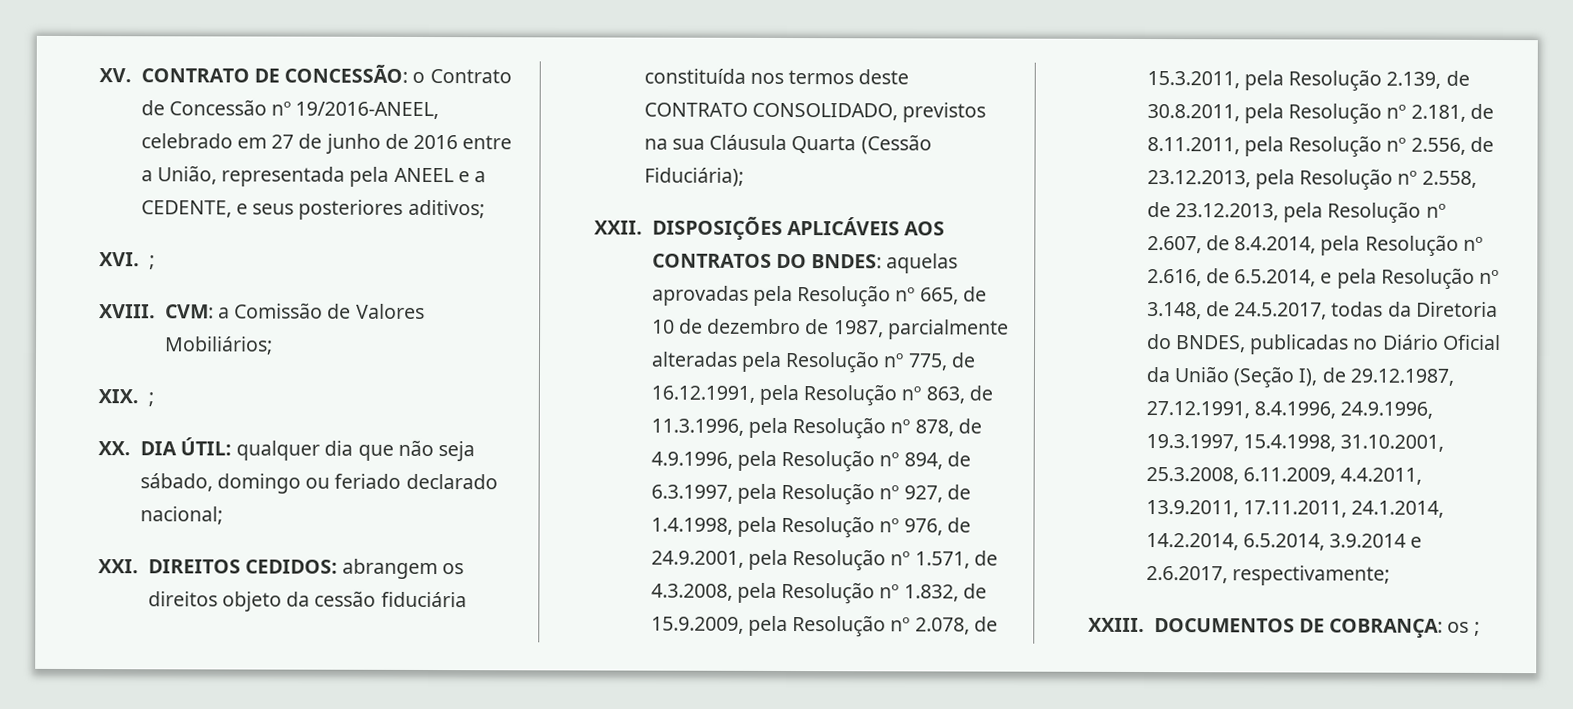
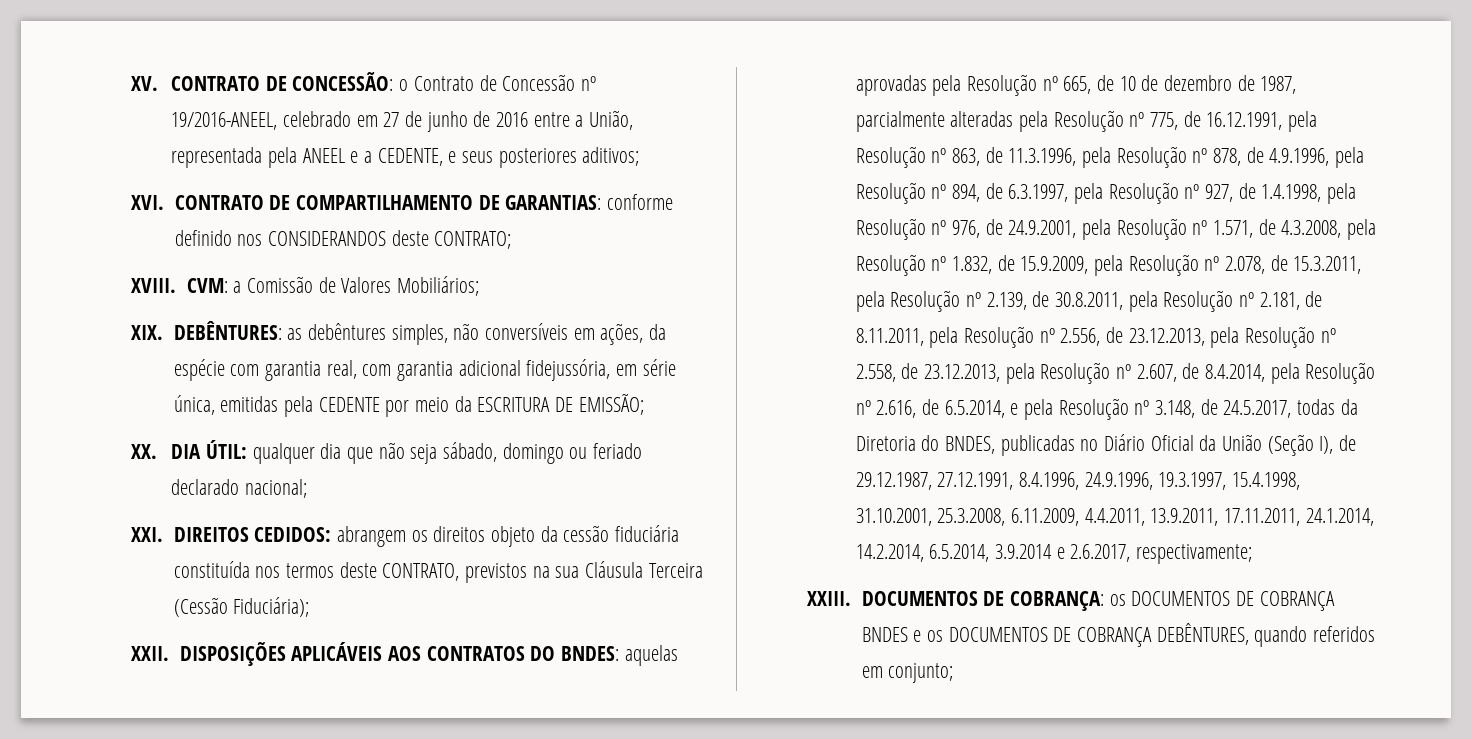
- XVI. ;
+ XVI. CONTRATO DE COMPARTILHAMENTO DE GARANTIAS: conforme definido nos CONSIDERANDOS deste CONTRATO;
- XIX. ;
+ XIX. DEBÊNTURES: as debêntures simples, não conversíveis em ações, da espécie com garantia real, com garantia adicional fidejussória, em série única, emitidas pela CEDENTE por meio da ESCRITURA DE EMISSÃO;
- XXI. DIREITOS CEDIDOS: abrangem os direitos objeto da cessão fiduciária constituída nos termos deste CONTRATO CONSOLIDADO, previstos na sua Cláusula Quarta (Cessão Fiduciária);
+ XXI. DIREITOS CEDIDOS: abrangem os direitos objeto da cessão fiduciária constituída nos termos deste CONTRATO, previstos na sua Cláusula Terceira (Cessão Fiduciária);
- aquelas aprovadas pela Resolução nº 665, de 10 de dezembro de 1987, parcialmente alteradas pela Resolução nº 775, de 16.12.1991, pela Resolução nº 863, de 11.3.1996, pela Resolução nº 878, de 4.9.1996, pela Resolução nº 894, de 6.3.1997, pela Resolução nº 927, de 1.4.1998, pela Resolução nº 976, de 24.9.2001, pela Resolução nº 1.571, de 4.3.2008, pela Resolução nº 1.832, de 15.9.2009, pela Resolução nº 2.078, de 15.3.2011, pela Resolução 2.139, de 30.8.2011, pela Resolução nº 2.181, de 8.11.2011, pela Resolução nº 2.556, de 23.12.2013, pela Resolução nº 2.558, de 23.12.2013, pela Resolução nº 2.607, de 8.4.2014, pela Resolução nº 2.616, de 6.5.2014, e pela Resolução nº 3.148, de 24.5.2017, todas da Diretoria do BNDES, publicadas no Diário Oficial da União (Seção I), de 29.12.1987, 27.12.1991, 8.4.1996, 24.9.1996, 19.3.1997, 15.4.1998, 31.10.2001, 25.3.2008, 6.11.2009, 4.4.2011, 13.9.2011, 17.11.2011, 24.1.2014, 14.2.2014, 6.5.2014, 3.9.2014 e 2.6.2017, respectivamente;
+ aquelas aprovadas pela Resolução nº 665, de 10 de dezembro de 1987, parcialmente alteradas pela Resolução nº 775, de 16.12.1991, pela Resolução nº 863, de 11.3.1996, pela Resolução nº 878, de 4.9.1996, pela Resolução nº 894, de 6.3.1997, pela Resolução nº 927, de 1.4.1998, pela Resolução nº 976, de 24.9.2001, pela Resolução nº 1.571, de 4.3.2008, pela Resolução nº 1.832, de 15.9.2009, pela Resolução nº 2.078, de 15.3.2011, pela Resolução nº 2.139, de 30.8.2011, pela Resolução nº 2.181, de 8.11.2011, pela Resolução nº 2.556, de 23.12.2013, pela Resolução nº 2.558, de 23.12.2013, pela Resolução nº 2.607, de 8.4.2014, pela Resolução nº 2.616, de 6.5.2014, e pela Resolução nº 3.148, de 24.5.2017, todas da Diretoria do BNDES, publicadas no Diário Oficial da União (Seção I), de 29.12.1987, 27.12.1991, 8.4.1996, 24.9.1996, 19.3.1997, 15.4.1998, 31.10.2001, 25.3.2008, 6.11.2009, 4.4.2011, 13.9.2011, 17.11.2011, 24.1.2014, 14.2.2014, 6.5.2014, 3.9.2014 e 2.6.2017, respectivamente;
- DOCUMENTOS DE COBRANÇA: os ;
+ DOCUMENTOS DE COBRANÇA: os DOCUMENTOS DE COBRANÇA BNDES e os DOCUMENTOS DE COBRANÇA DEBÊNTURES, quando referidos em conjunto;

